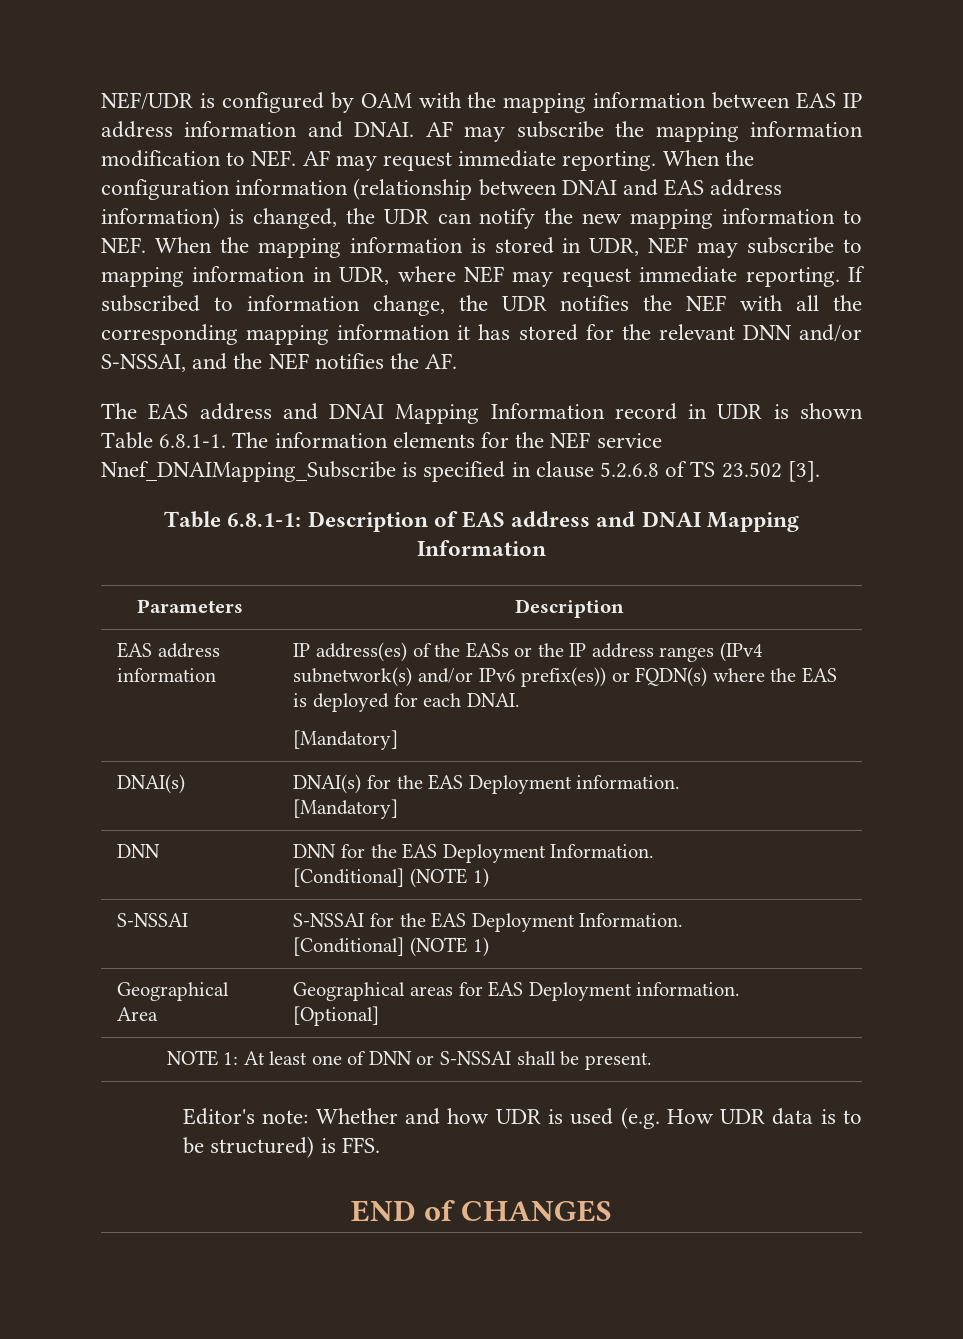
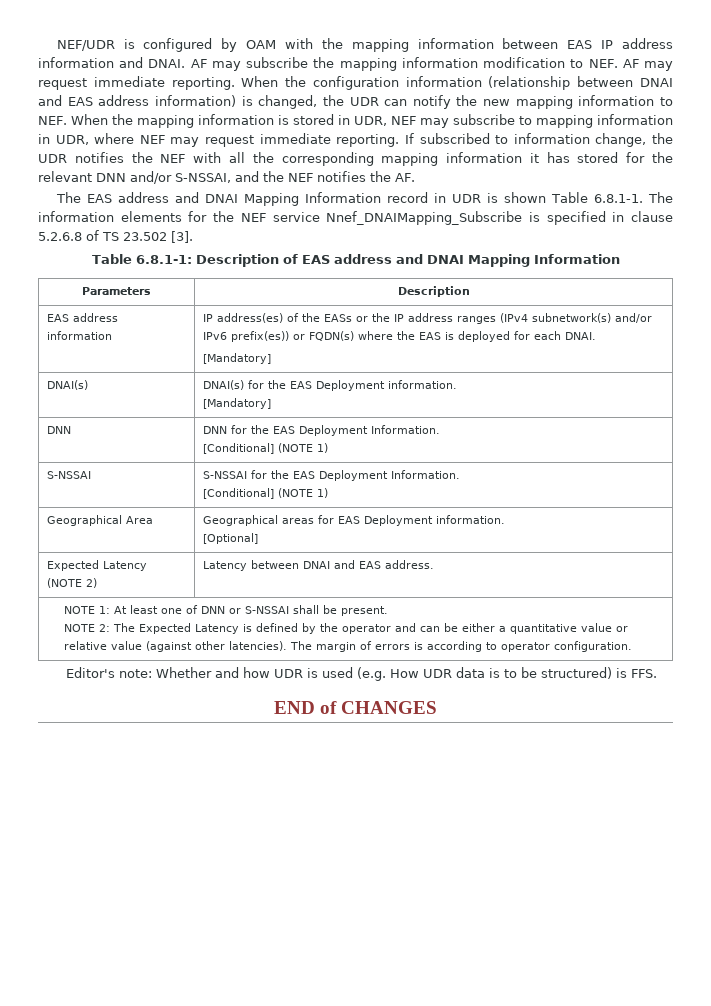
+ Expected Latency (NOTE 2) | Latency between DNAI and EAS address.
+ NOTE 2: The Expected Latency is defined by the operator and can be either a quantitative value or relative value (against other latencies). The margin of errors is according to operator configuration.

